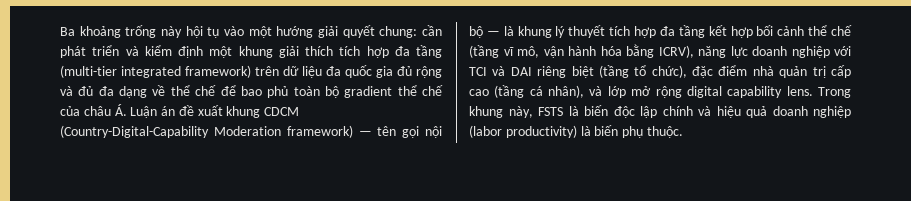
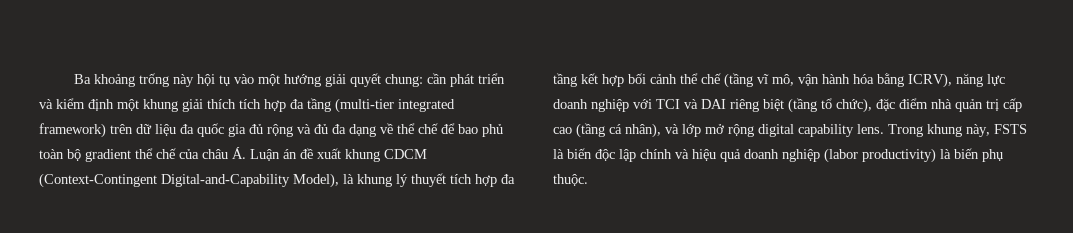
- cần phát triển và kiểm định một khung giải thích tích hợp đa tầng (multi-tier integrated framework) trên dữ liệu đa quốc gia đủ rộng và đủ đa dạng về thể chế để bao phủ toàn bộ gradient thể chế của châu Á. Luận án đề xuất khung CDCM (Country-Digital-Capability Moderation framework) — tên gọi nội bộ — là khung lý thuyết tích hợp đa tầng kết hợp bối cảnh thể chế (tầng vĩ mô, vận hành hóa bằng ICRV), năng lực doanh nghiệp với TCI và DAI riêng biệt (tầng tổ chức), đặc điểm nhà quản trị cấp cao (tầng cá nhân), và lớp mở rộng digital capability lens.
+ cần phát triển và kiểm định một khung giải thích tích hợp đa tầng (multi-tier integrated framework) trên dữ liệu đa quốc gia đủ rộng và đủ đa dạng về thể chế để bao phủ toàn bộ gradient thể chế của châu Á. Luận án đề xuất khung CDCM (Context-Contingent Digital-and-Capability Model), là khung lý thuyết tích hợp đa tầng kết hợp bối cảnh thể chế (tầng vĩ mô, vận hành hóa bằng ICRV), năng lực doanh nghiệp với TCI và DAI riêng biệt (tầng tổ chức), đặc điểm nhà quản trị cấp cao (tầng cá nhân), và lớp mở rộng digital capability lens.

